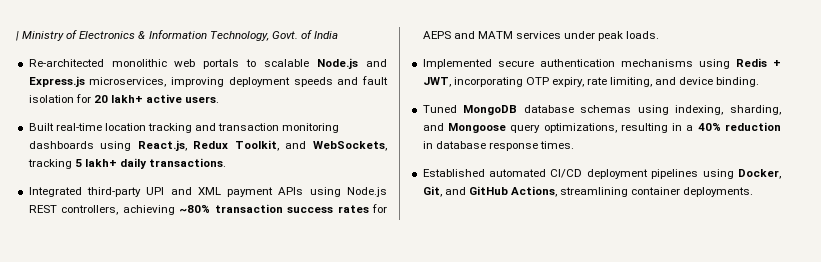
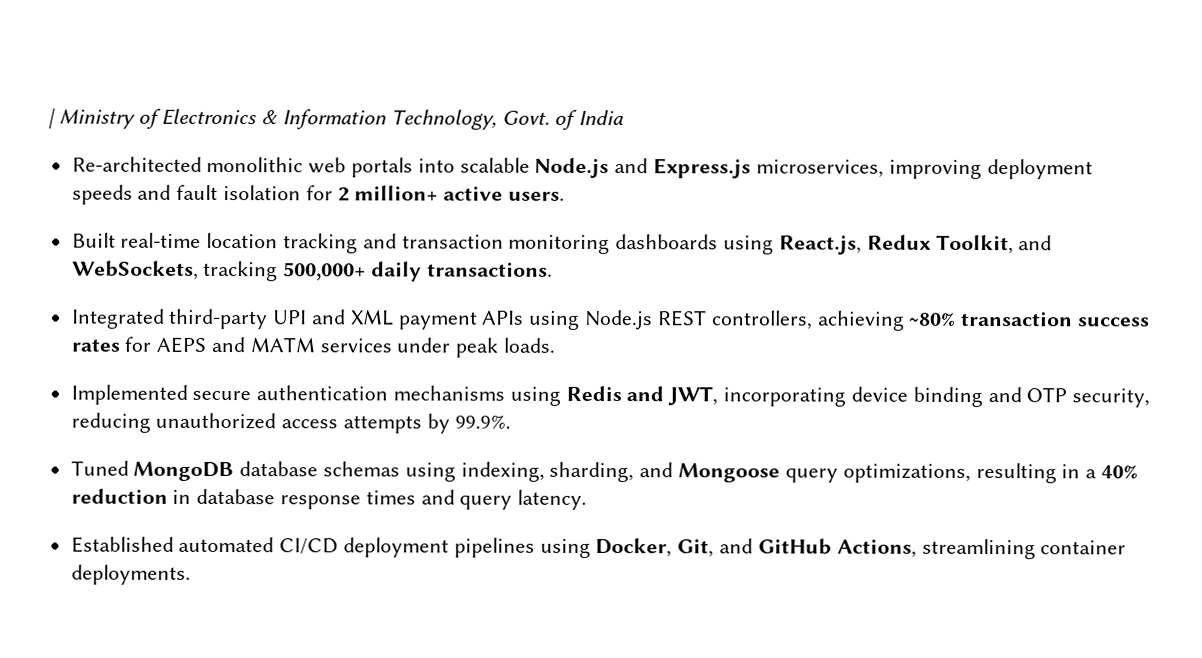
- Re-architected monolithic web portals to scalable Node.js and Express.js microservices, improving deployment speeds and fault isolation for 20 lakh+ active users.
+ Re-architected monolithic web portals into scalable Node.js and Express.js microservices, improving deployment speeds and fault isolation for 2 million+ active users.
- Built real-time location tracking and transaction monitoring dashboards using React.js, Redux Toolkit, and WebSockets, tracking 5 lakh+ daily transactions.
+ Built real-time location tracking and transaction monitoring dashboards using React.js, Redux Toolkit, and WebSockets, tracking 500,000+ daily transactions.
- Implemented secure authentication mechanisms using Redis + JWT, incorporating OTP expiry, rate limiting, and device binding.
+ Implemented secure authentication mechanisms using Redis and JWT, incorporating device binding and OTP security, reducing unauthorized access attempts by 99.9%.
- Tuned MongoDB database schemas using indexing, sharding, and Mongoose query optimizations, resulting in a 40% reduction in database response times.
+ Tuned MongoDB database schemas using indexing, sharding, and Mongoose query optimizations, resulting in a 40% reduction in database response times and query latency.

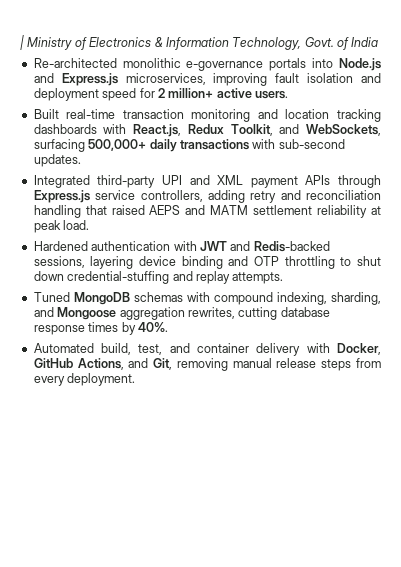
- Re-architected monolithic web portals into scalable Node.js and Express.js microservices, improving deployment speeds and fault isolation for 2 million+ active users.
+ Re-architected monolithic e-governance portals into Node.js and Express.js microservices, improving fault isolation and deployment speed for 2 million+ active users.
- Built real-time location tracking and transaction monitoring dashboards using React.js, Redux Toolkit, and WebSockets, tracking 500,000+ daily transactions.
+ Built real-time transaction monitoring and location tracking dashboards with React.js, Redux Toolkit, and WebSockets, surfacing 500,000+ daily transactions with sub-second updates.
- Integrated third-party UPI and XML payment APIs using Node.js REST controllers, achieving ~80% transaction success rates for AEPS and MATM services under peak loads.
- Implemented secure authentication mechanisms using Redis and JWT, incorporating device binding and OTP security, reducing unauthorized access attempts by 99.9%.
+ Integrated third-party UPI and XML payment APIs through Express.js service controllers, adding retry and reconciliation handling that raised AEPS and MATM settlement reliability at peak load.
+ Hardened authentication with JWT and Redis-backed sessions, layering device binding and OTP throttling to shut down credential-stuffing and replay attempts.
- Tuned MongoDB database schemas using indexing, sharding, and Mongoose query optimizations, resulting in a 40% reduction in database response times and query latency.
- Established automated CI/CD deployment pipelines using Docker, Git, and GitHub Actions, streamlining container deployments.
+ Tuned MongoDB schemas with compound indexing, sharding, and Mongoose aggregation rewrites, cutting database response times by 40%.
+ Automated build, test, and container delivery with Docker, GitHub Actions, and Git, removing manual release steps from every deployment.

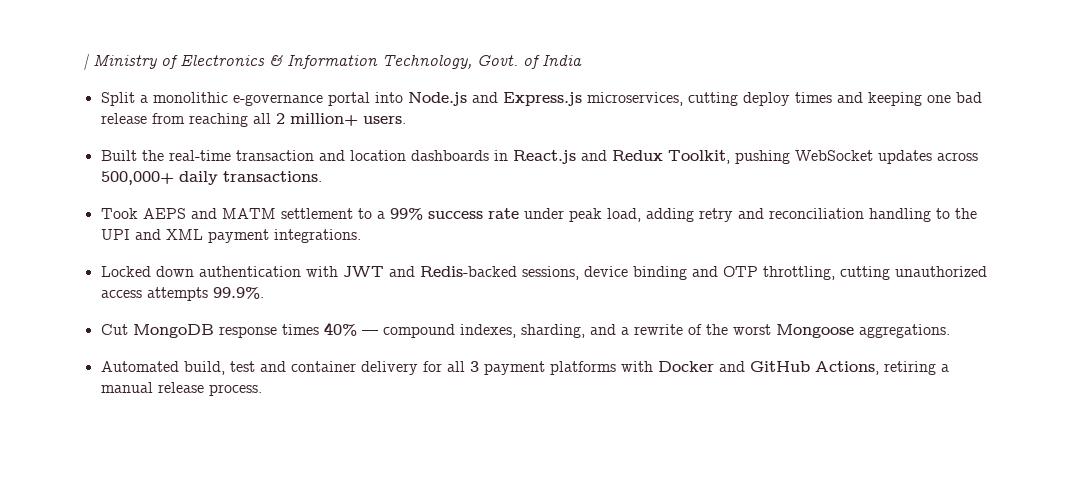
- Re-architected monolithic e-governance portals into Node.js and Express.js microservices, improving fault isolation and deployment speed for 2 million+ active users.
+ Split a monolithic e-governance portal into Node.js and Express.js microservices, cutting deploy times and keeping one bad release from reaching all 2 million+ users.
- Built real-time transaction monitoring and location tracking dashboards with React.js, Redux Toolkit, and WebSockets, surfacing 500,000+ daily transactions with sub-second updates.
- Integrated third-party UPI and XML payment APIs through Express.js service controllers, adding retry and reconciliation handling that raised AEPS and MATM settlement reliability at peak load.
- Hardened authentication with JWT and Redis-backed sessions, layering device binding and OTP throttling to shut down credential-stuffing and replay attempts.
- Tuned MongoDB schemas with compound indexing, sharding, and Mongoose aggregation rewrites, cutting database response times by 40%.
+ Built the real-time transaction and location dashboards in React.js and Redux Toolkit, pushing WebSocket updates across 500,000+ daily transactions.
+ Took AEPS and MATM settlement to a 99% success rate under peak load, adding retry and reconciliation handling to the UPI and XML payment integrations.
+ Locked down authentication with JWT and Redis-backed sessions, device binding and OTP throttling, cutting unauthorized access attempts 99.9%.
+ Cut MongoDB response times 40% — compound indexes, sharding, and a rewrite of the worst Mongoose aggregations.
- Automated build, test, and container delivery with Docker, GitHub Actions, and Git, removing manual release steps from every deployment.
+ Automated build, test and container delivery for all 3 payment platforms with Docker and GitHub Actions, retiring a manual release process.

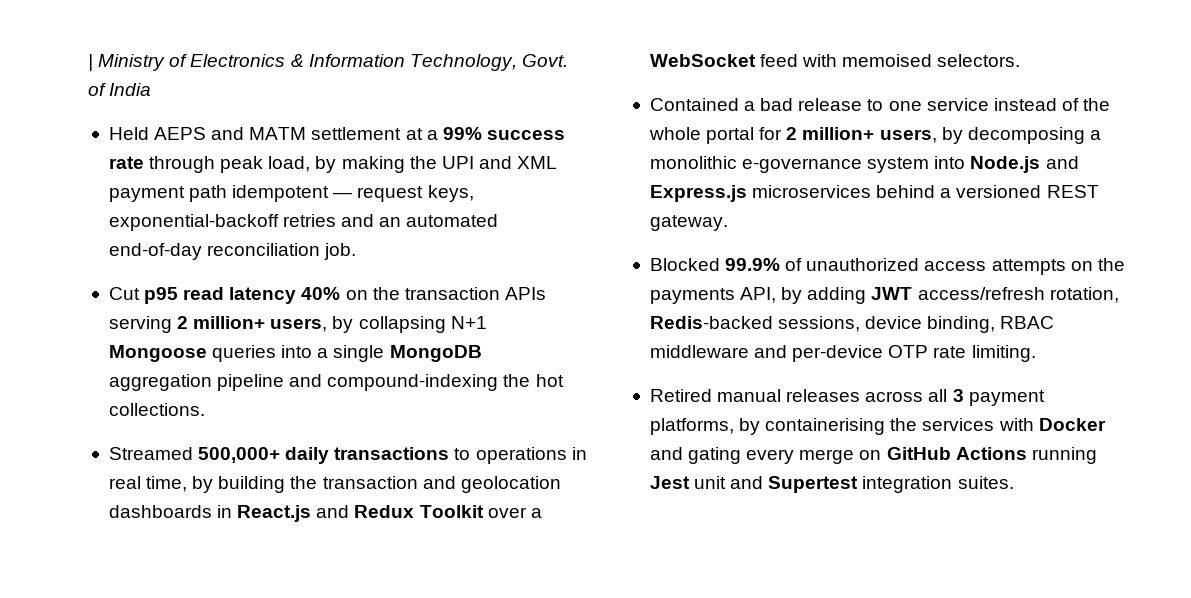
- Split a monolithic e-governance portal into Node.js and Express.js microservices, cutting deploy times and keeping one bad release from reaching all 2 million+ users.
- Built the real-time transaction and location dashboards in React.js and Redux Toolkit, pushing WebSocket updates across 500,000+ daily transactions.
- Took AEPS and MATM settlement to a 99% success rate under peak load, adding retry and reconciliation handling to the UPI and XML payment integrations.
- Locked down authentication with JWT and Redis-backed sessions, device binding and OTP throttling, cutting unauthorized access attempts 99.9%.
- Cut MongoDB response times 40% — compound indexes, sharding, and a rewrite of the worst Mongoose aggregations.
- Automated build, test and container delivery for all 3 payment platforms with Docker and GitHub Actions, retiring a manual release process.
+ Held AEPS and MATM settlement at a 99% success rate through peak load, by making the UPI and XML payment path idempotent — request keys, exponential-backoff retries and an automated end-of-day reconciliation job.
+ Cut p95 read latency 40% on the transaction APIs serving 2 million+ users, by collapsing N+1 Mongoose queries into a single MongoDB aggregation pipeline and compound-indexing the hot collections.
+ Streamed 500,000+ daily transactions to operations in real time, by building the transaction and geolocation dashboards in React.js and Redux Toolkit over a WebSocket feed with memoised selectors.
+ Contained a bad release to one service instead of the whole portal for 2 million+ users, by decomposing a monolithic e-governance system into Node.js and Express.js microservices behind a versioned REST gateway.
+ Blocked 99.9% of unauthorized access attempts on the payments API, by adding JWT access/refresh rotation, Redis-backed sessions, device binding, RBAC middleware and per-device OTP rate limiting.
+ Retired manual releases across all 3 payment platforms, by containerising the services with Docker and gating every merge on GitHub Actions running Jest unit and Supertest integration suites.

